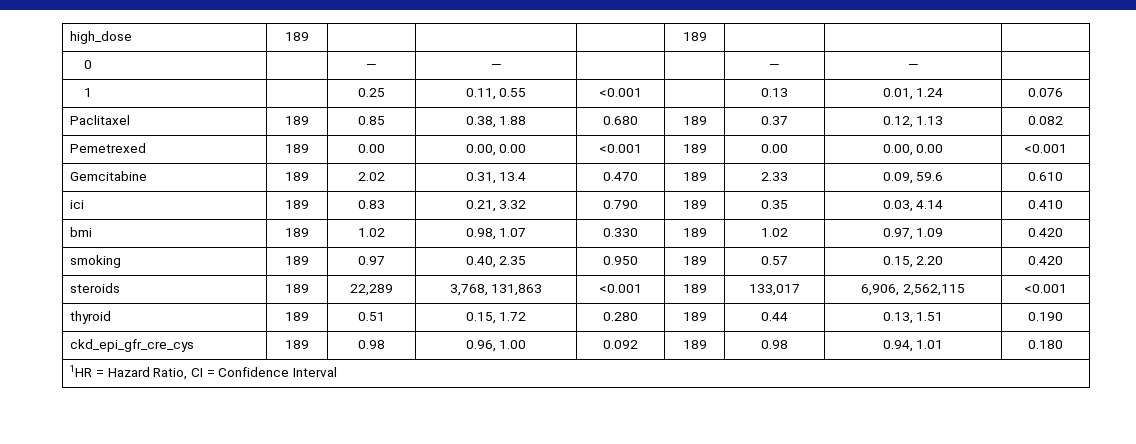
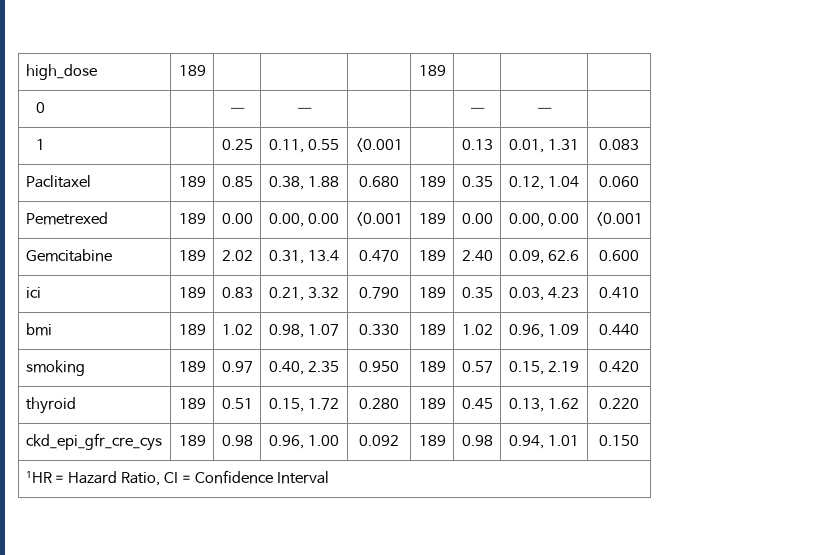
- 1 | | 0.25 | 0.11, 0.55 | <0.001 | | 0.13 | 0.01, 1.24 | 0.076
+ 1 | | 0.25 | 0.11, 0.55 | <0.001 | | 0.13 | 0.01, 1.31 | 0.083
- Paclitaxel | 189 | 0.85 | 0.38, 1.88 | 0.680 | 189 | 0.37 | 0.12, 1.13 | 0.082
+ Paclitaxel | 189 | 0.85 | 0.38, 1.88 | 0.680 | 189 | 0.35 | 0.12, 1.04 | 0.060
- Gemcitabine | 189 | 2.02 | 0.31, 13.4 | 0.470 | 189 | 2.33 | 0.09, 59.6 | 0.610
+ Gemcitabine | 189 | 2.02 | 0.31, 13.4 | 0.470 | 189 | 2.40 | 0.09, 62.6 | 0.600
- ici | 189 | 0.83 | 0.21, 3.32 | 0.790 | 189 | 0.35 | 0.03, 4.14 | 0.410
+ ici | 189 | 0.83 | 0.21, 3.32 | 0.790 | 189 | 0.35 | 0.03, 4.23 | 0.410
- bmi | 189 | 1.02 | 0.98, 1.07 | 0.330 | 189 | 1.02 | 0.97, 1.09 | 0.420
+ bmi | 189 | 1.02 | 0.98, 1.07 | 0.330 | 189 | 1.02 | 0.96, 1.09 | 0.440
- smoking | 189 | 0.97 | 0.40, 2.35 | 0.950 | 189 | 0.57 | 0.15, 2.20 | 0.420
- steroids | 189 | 22,289 | 3,768, 131,863 | <0.001 | 189 | 133,017 | 6,906, 2,562,115 | <0.001
+ smoking | 189 | 0.97 | 0.40, 2.35 | 0.950 | 189 | 0.57 | 0.15, 2.19 | 0.420
- thyroid | 189 | 0.51 | 0.15, 1.72 | 0.280 | 189 | 0.44 | 0.13, 1.51 | 0.190
+ thyroid | 189 | 0.51 | 0.15, 1.72 | 0.280 | 189 | 0.45 | 0.13, 1.62 | 0.220
- ckd_epi_gfr_cre_cys | 189 | 0.98 | 0.96, 1.00 | 0.092 | 189 | 0.98 | 0.94, 1.01 | 0.180
+ ckd_epi_gfr_cre_cys | 189 | 0.98 | 0.96, 1.00 | 0.092 | 189 | 0.98 | 0.94, 1.01 | 0.150

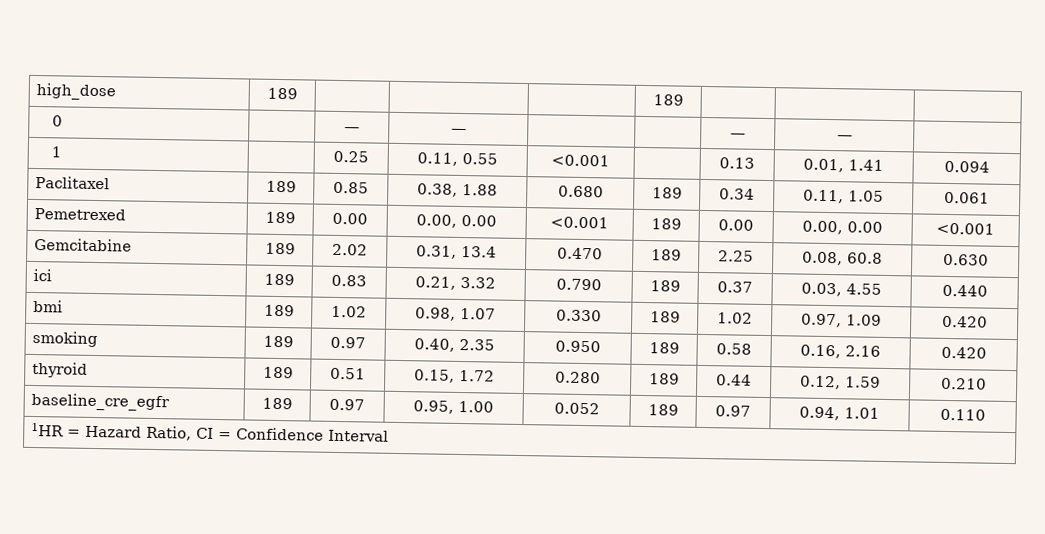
- 1 | | 0.25 | 0.11, 0.55 | <0.001 | | 0.13 | 0.01, 1.31 | 0.083
+ 1 | | 0.25 | 0.11, 0.55 | <0.001 | | 0.13 | 0.01, 1.41 | 0.094
- Paclitaxel | 189 | 0.85 | 0.38, 1.88 | 0.680 | 189 | 0.35 | 0.12, 1.04 | 0.060
+ Paclitaxel | 189 | 0.85 | 0.38, 1.88 | 0.680 | 189 | 0.34 | 0.11, 1.05 | 0.061
- Gemcitabine | 189 | 2.02 | 0.31, 13.4 | 0.470 | 189 | 2.40 | 0.09, 62.6 | 0.600
+ Gemcitabine | 189 | 2.02 | 0.31, 13.4 | 0.470 | 189 | 2.25 | 0.08, 60.8 | 0.630
- ici | 189 | 0.83 | 0.21, 3.32 | 0.790 | 189 | 0.35 | 0.03, 4.23 | 0.410
+ ici | 189 | 0.83 | 0.21, 3.32 | 0.790 | 189 | 0.37 | 0.03, 4.55 | 0.440
- bmi | 189 | 1.02 | 0.98, 1.07 | 0.330 | 189 | 1.02 | 0.96, 1.09 | 0.440
+ bmi | 189 | 1.02 | 0.98, 1.07 | 0.330 | 189 | 1.02 | 0.97, 1.09 | 0.420
- smoking | 189 | 0.97 | 0.40, 2.35 | 0.950 | 189 | 0.57 | 0.15, 2.19 | 0.420
+ smoking | 189 | 0.97 | 0.40, 2.35 | 0.950 | 189 | 0.58 | 0.16, 2.16 | 0.420
- thyroid | 189 | 0.51 | 0.15, 1.72 | 0.280 | 189 | 0.45 | 0.13, 1.62 | 0.220
- ckd_epi_gfr_cre_cys | 189 | 0.98 | 0.96, 1.00 | 0.092 | 189 | 0.98 | 0.94, 1.01 | 0.150
+ thyroid | 189 | 0.51 | 0.15, 1.72 | 0.280 | 189 | 0.44 | 0.12, 1.59 | 0.210
+ baseline_cre_egfr | 189 | 0.97 | 0.95, 1.00 | 0.052 | 189 | 0.97 | 0.94, 1.01 | 0.110

